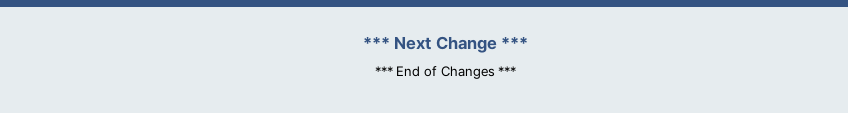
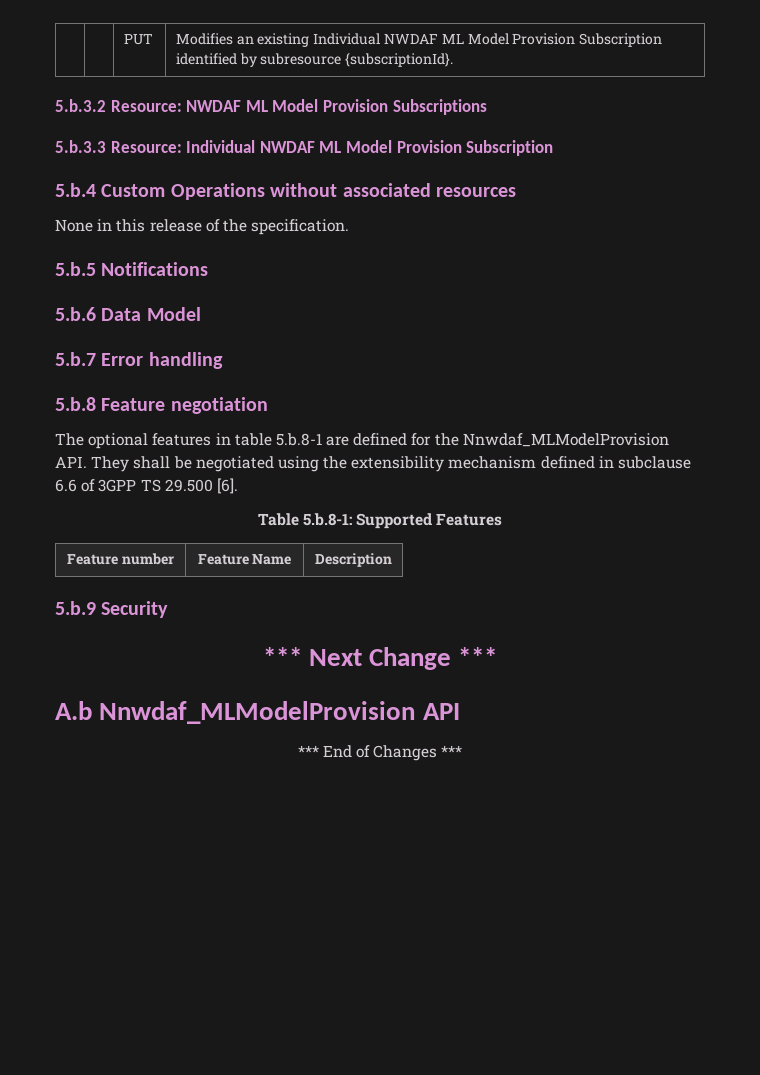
+ | | PUT | Modifies an existing Individual NWDAF ML Model Provision Subscription identified by subresource {subscriptionId}.
+ 5.b.3.2 Resource: NWDAF ML Model Provision Subscriptions
+ 5.b.3.3 Resource: Individual NWDAF ML Model Provision Subscription
+ 5.b.4 Custom Operations without associated resources
+ None in this release of the specification.
+ 5.b.5 Notifications
+ 5.b.6 Data Model
+ 5.b.7 Error handling
+ 5.b.8 Feature negotiation
+ The optional features in table 5.b.8-1 are defined for the Nnwdaf_MLModelProvision API. They shall be negotiated using the extensibility mechanism defined in subclause 6.6 of 3GPP TS 29.500 [6].
+ Table 5.b.8-1: Supported Features
+ Feature number | Feature Name | Description
+ 5.b.9 Security
+ A.b Nnwdaf_MLModelProvision API

